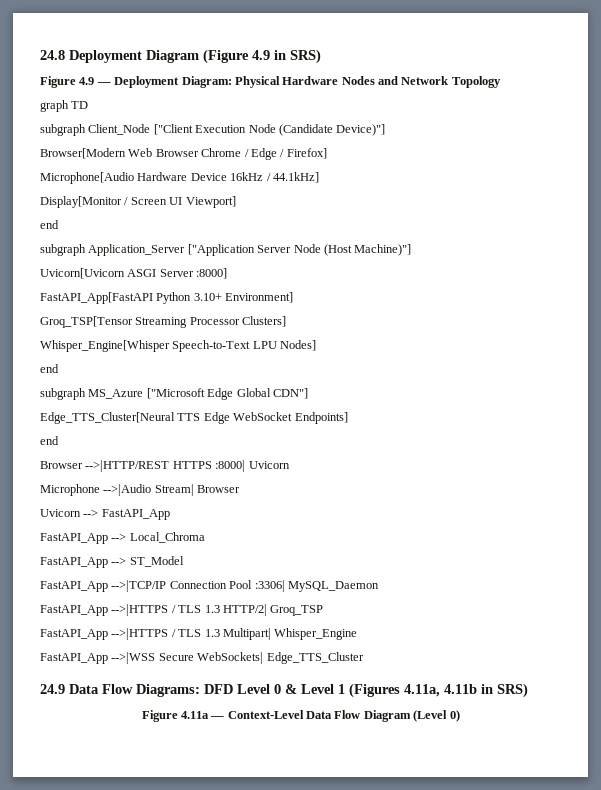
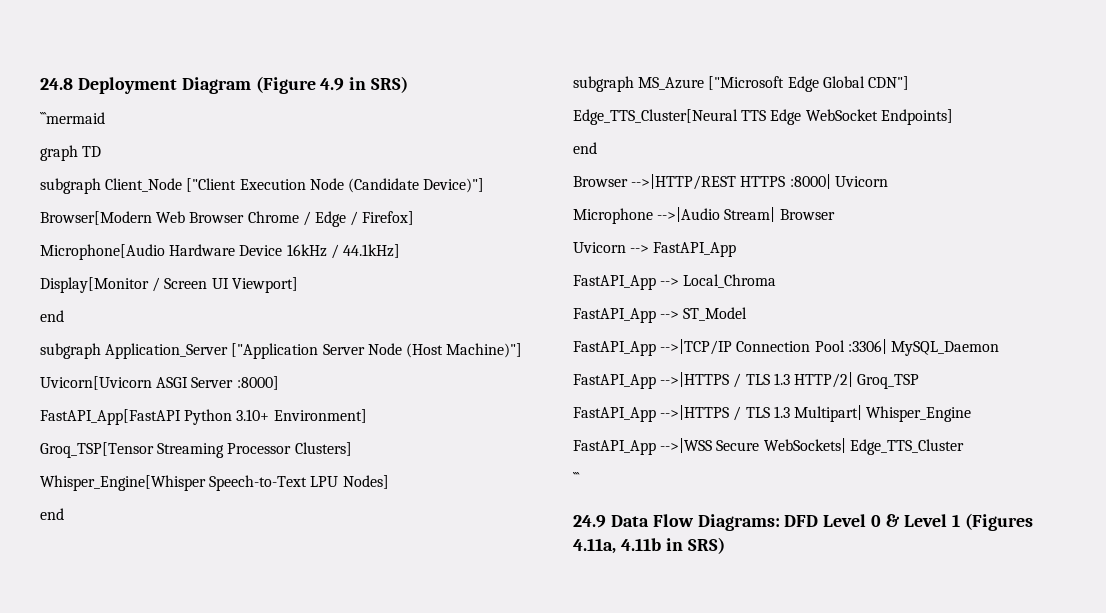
- Figure 4.9 — Deployment Diagram: Physical Hardware Nodes and Network Topology
+ ```mermaid
+ ```
- Figure 4.11a — Context-Level Data Flow Diagram (Level 0)

